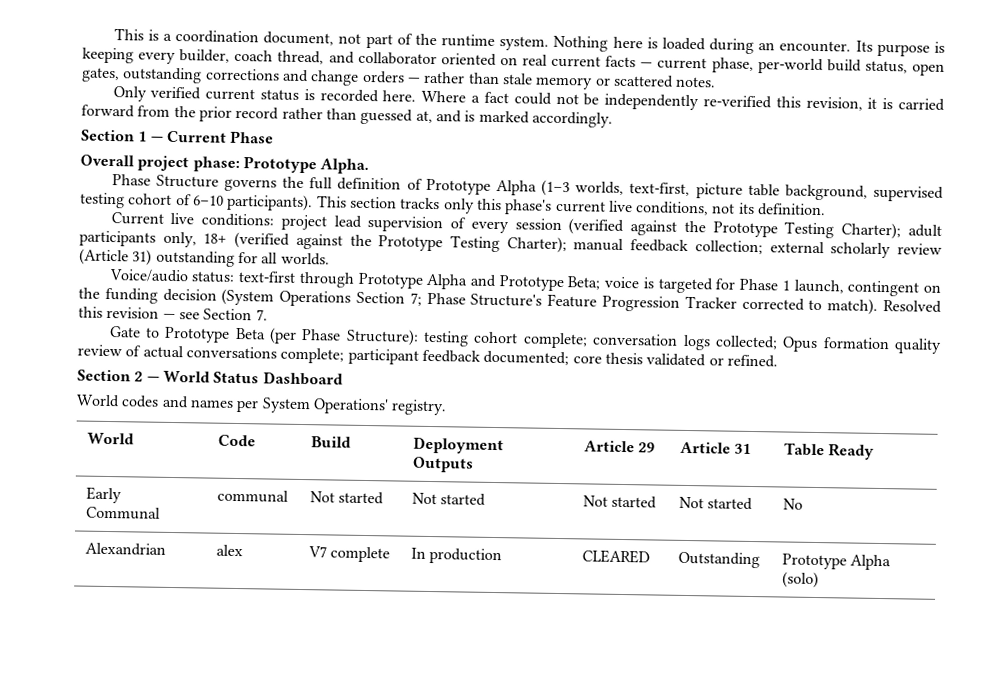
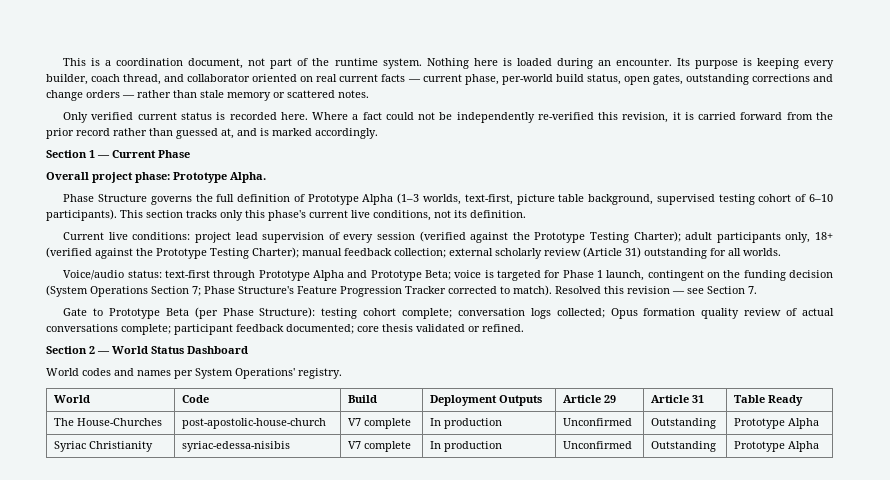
- Early Communal | communal | Not started | Not started | Not started | Not started | No
- Alexandrian | alex | V7 complete | In production | CLEARED | Outstanding | Prototype Alpha (solo)
+ The House-Churches | post-apostolic-house-church | V7 complete | In production | Unconfirmed | Outstanding | Prototype Alpha
+ Syriac Christianity | syriac-edessa-nisibis | V7 complete | In production | Unconfirmed | Outstanding | Prototype Alpha

